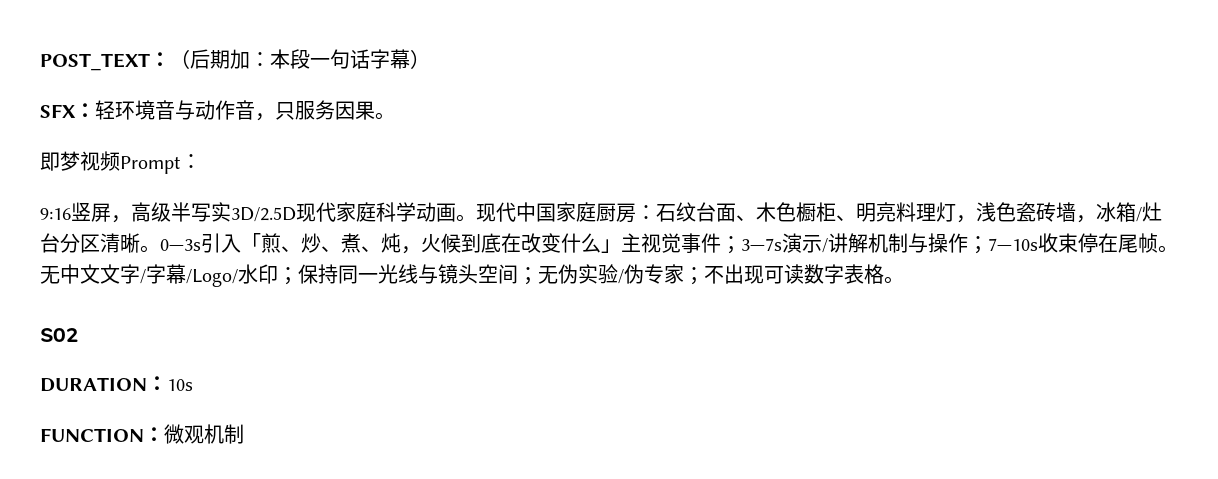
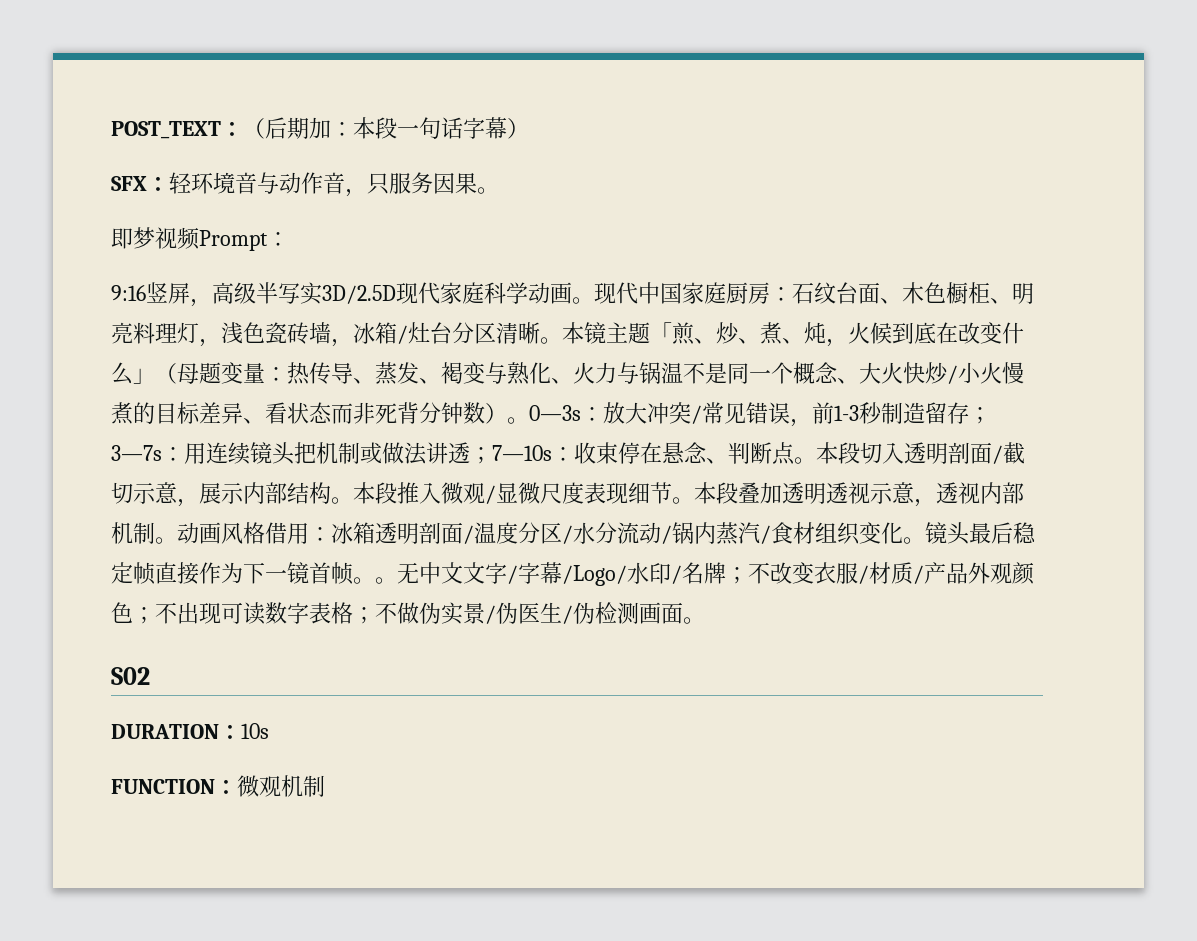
- 0—3s引入「煎、炒、煮、炖，火候到底在改变什么」主视觉事件；3—7s演示/讲解机制与操作；7—10s收束停在尾帧。
+ 本镜主题「煎、炒、煮、炖，火候到底在改变什么」（母题变量：热传导、蒸发、褐变与熟化、火力与锅温不是同一个概念、大火快炒/小火慢煮的目标差异、看状态而非死背分钟数）。0—3s：放大冲突/常见错误，前1-3秒制造留存；3—7s：用连续镜头把机制或做法讲透；7—10s：收束停在悬念、判断点。本段切入透明剖面/截切示意，展示内部结构。本段推入微观/显微尺度表现细节。本段叠加透明透视示意，透视内部机制。动画风格借用：冰箱透明剖面/温度分区/水分流动/锅内蒸汽/食材组织变化。镜头最后稳定帧直接作为下一镜首帧。。
- 无中文文字/字幕/Logo/水印；保持同一光线与镜头空间；无伪实验/伪专家；不出现可读数字表格。
+ 无中文文字/字幕/Logo/水印/名牌；不改变衣服/材质/产品外观颜色；不出现可读数字表格；不做伪实景/伪医生/伪检测画面。

